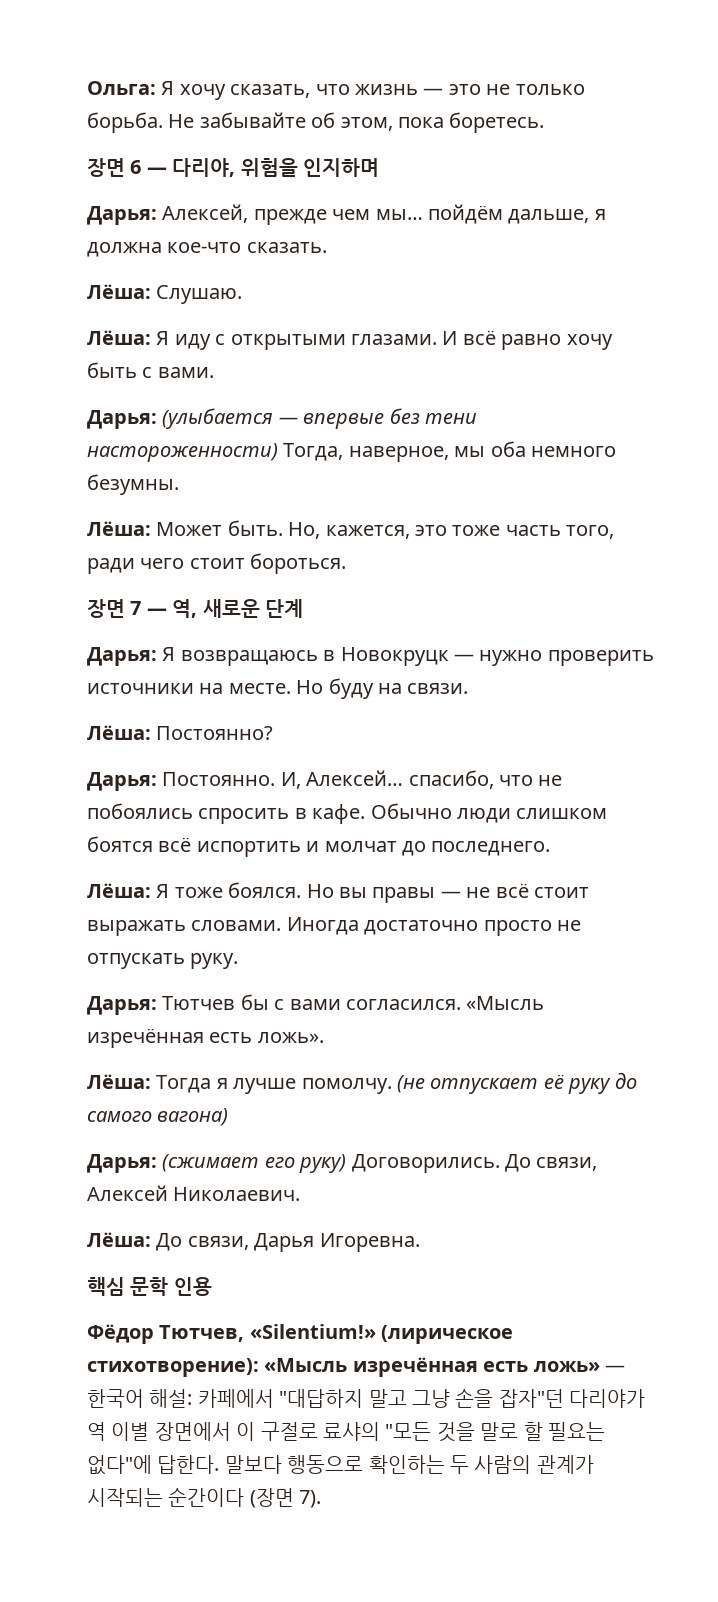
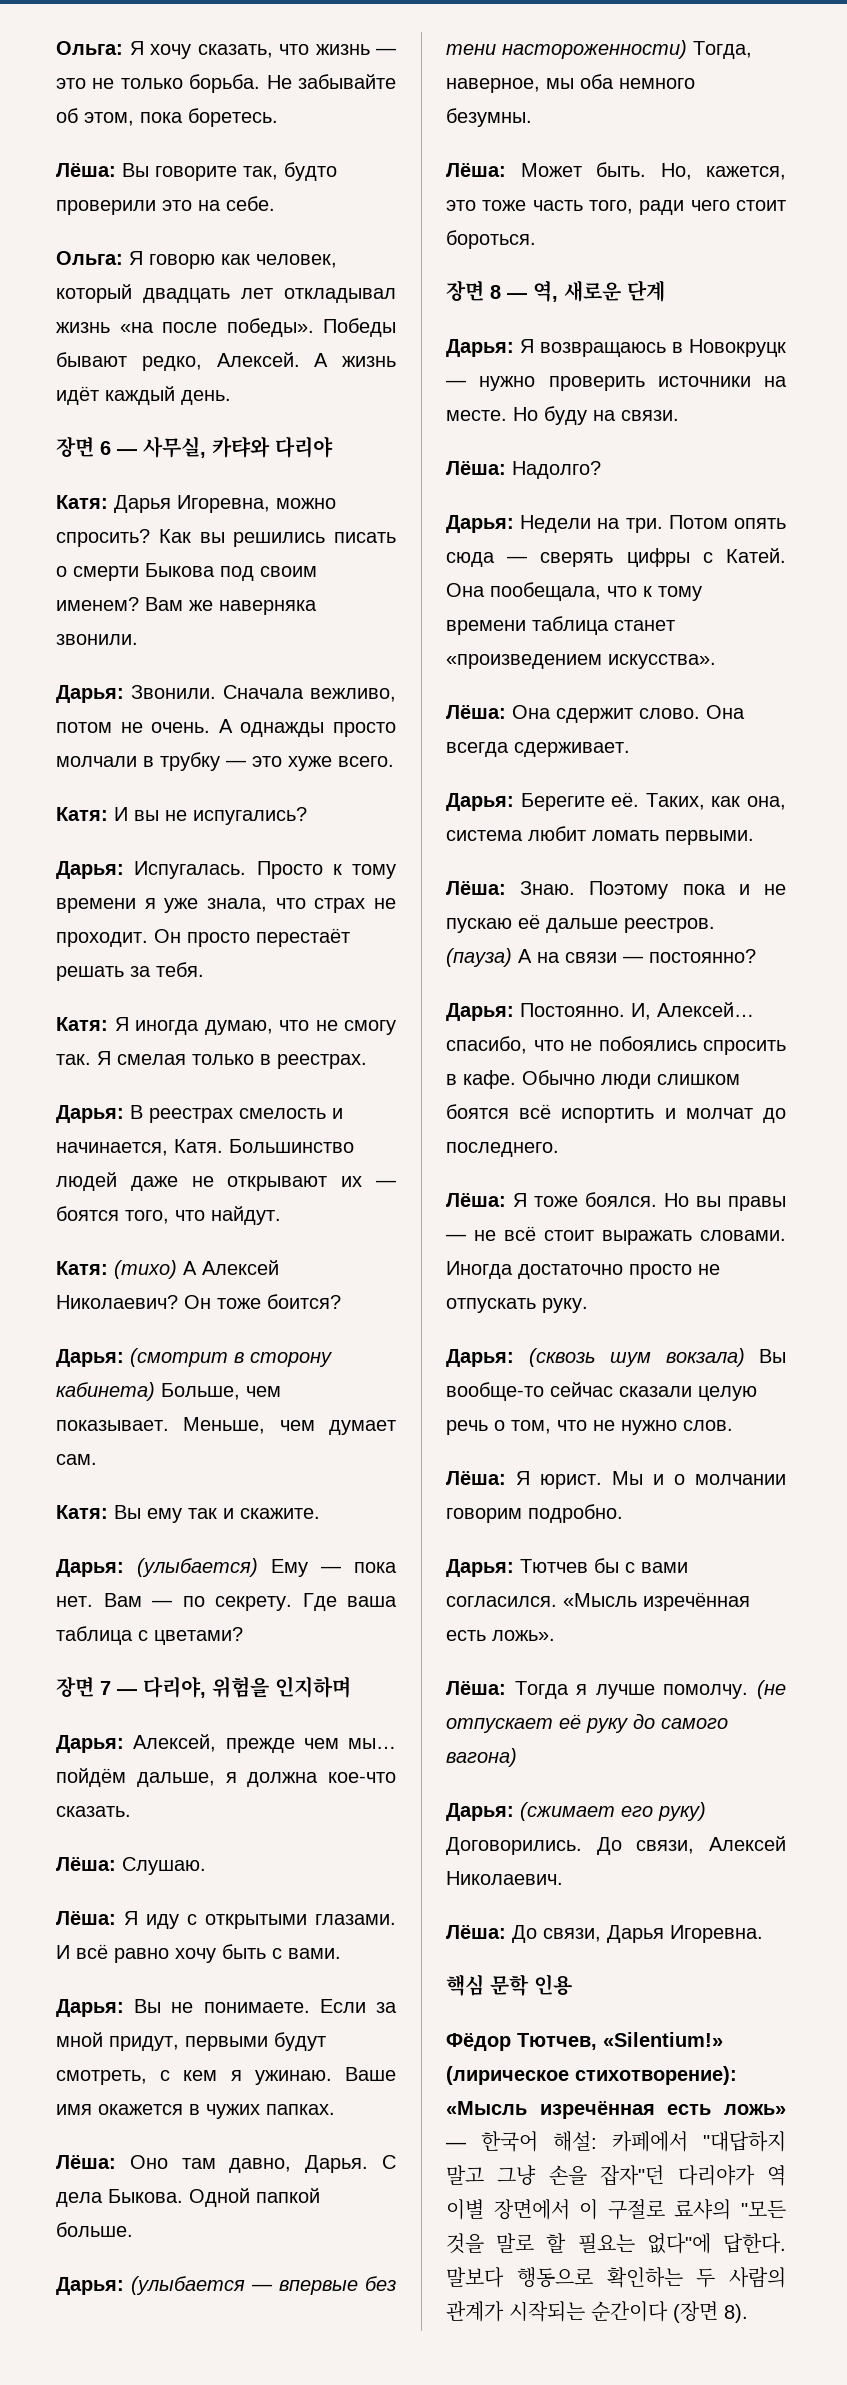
- 장면 6 — 다리야, 위험을 인지하며
+ Лёша: Вы говорите так, будто проверили это на себе.
+ Ольга: Я говорю как человек, который двадцать лет откладывал жизнь «на после победы». Победы бывают редко, Алексей. А жизнь идёт каждый день.
+ 장면 6 — 사무실, 카탸와 다리야
+ Катя: Дарья Игоревна, можно спросить? Как вы решились писать о смерти Быкова под своим именем? Вам же наверняка звонили.
+ Дарья: Звонили. Сначала вежливо, потом не очень. А однажды просто молчали в трубку — это хуже всего.
+ Катя: И вы не испугались?
+ Дарья: Испугалась. Просто к тому времени я уже знала, что страх не проходит. Он просто перестаёт решать за тебя.
+ Катя: Я иногда думаю, что не смогу так. Я смелая только в реестрах.
+ Дарья: В реестрах смелость и начинается, Катя. Большинство людей даже не открывают их — боятся того, что найдут.
+ Катя: (тихо) А Алексей Николаевич? Он тоже боится?
+ Дарья: (смотрит в сторону кабинета) Больше, чем показывает. Меньше, чем думает сам.
+ Катя: Вы ему так и скажите.
+ Дарья: (улыбается) Ему — пока нет. Вам — по секрету. Где ваша таблица с цветами?
+ 장면 7 — 다리야, 위험을 인지하며
+ Дарья: Вы не понимаете. Если за мной придут, первыми будут смотреть, с кем я ужинаю. Ваше имя окажется в чужих папках.
+ Лёша: Оно там давно, Дарья. С дела Быкова. Одной папкой больше.
- 장면 7 — 역, 새로운 단계
+ 장면 8 — 역, 새로운 단계
- Лёша: Постоянно?
+ Лёша: Надолго?
+ Дарья: Недели на три. Потом опять сюда — сверять цифры с Катей. Она пообещала, что к тому времени таблица станет «произведением искусства».
+ Лёша: Она сдержит слово. Она всегда сдерживает.
+ Дарья: Берегите её. Таких, как она, система любит ломать первыми.
+ Лёша: Знаю. Поэтому пока и не пускаю её дальше реестров. (пауза) А на связи — постоянно?
+ Дарья: (сквозь шум вокзала) Вы вообще-то сейчас сказали целую речь о том, что не нужно слов.
+ Лёша: Я юрист. Мы и о молчании говорим подробно.
- 말보다 행동으로 확인하는 두 사람의 관계가 시작되는 순간이다 (장면 7).
+ 말보다 행동으로 확인하는 두 사람의 관계가 시작되는 순간이다 (장면 8).

